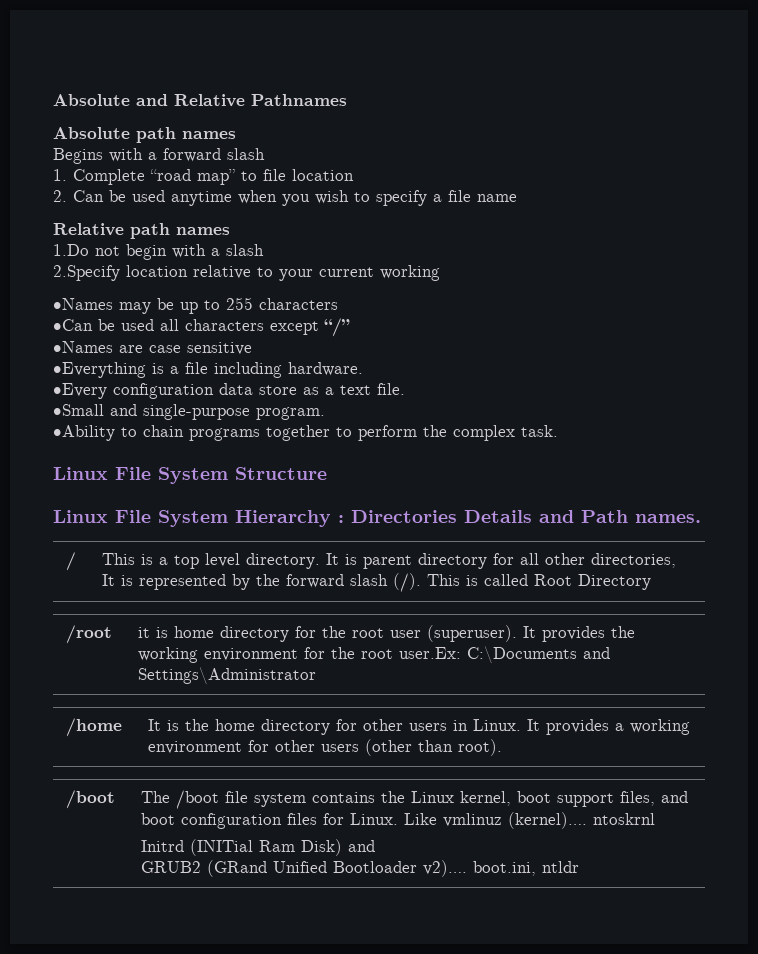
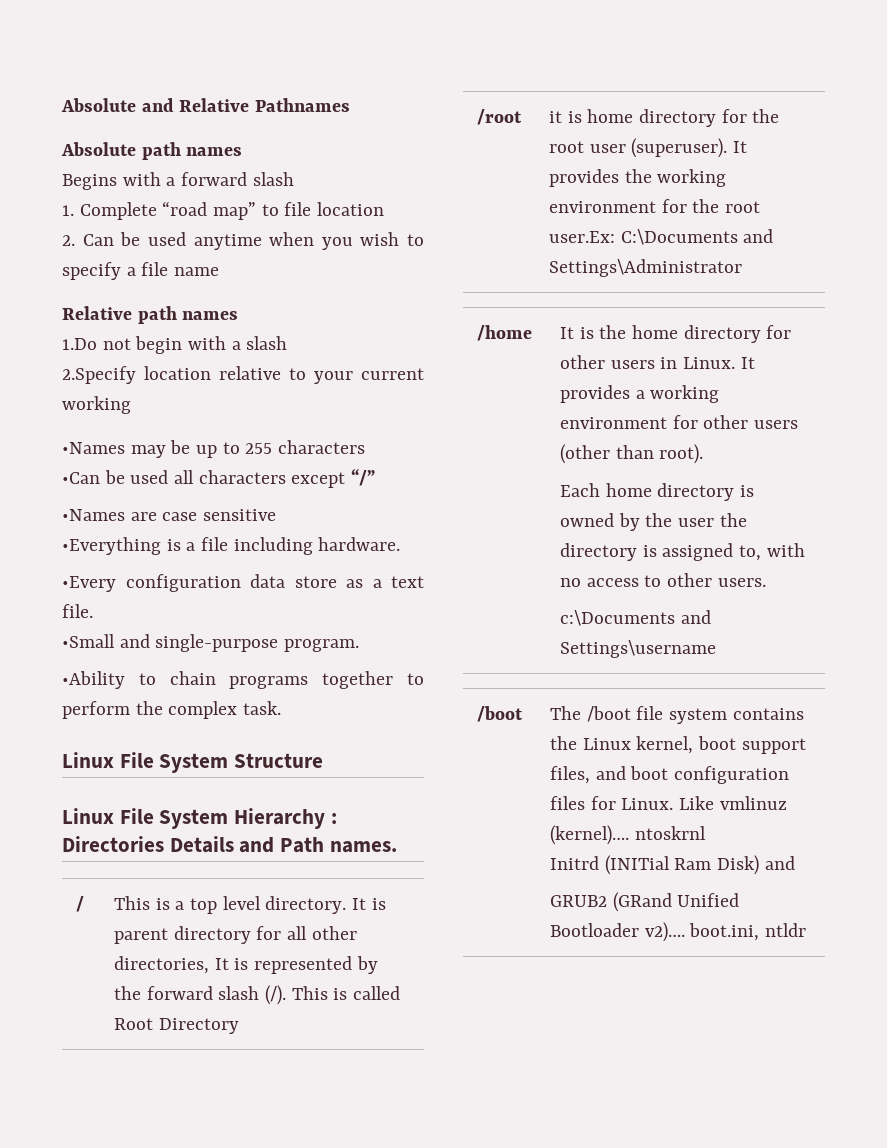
+ Each home directory is owned by the user the directory is assigned to, with no access to other users.
+ c:\Documents and Settings\username

